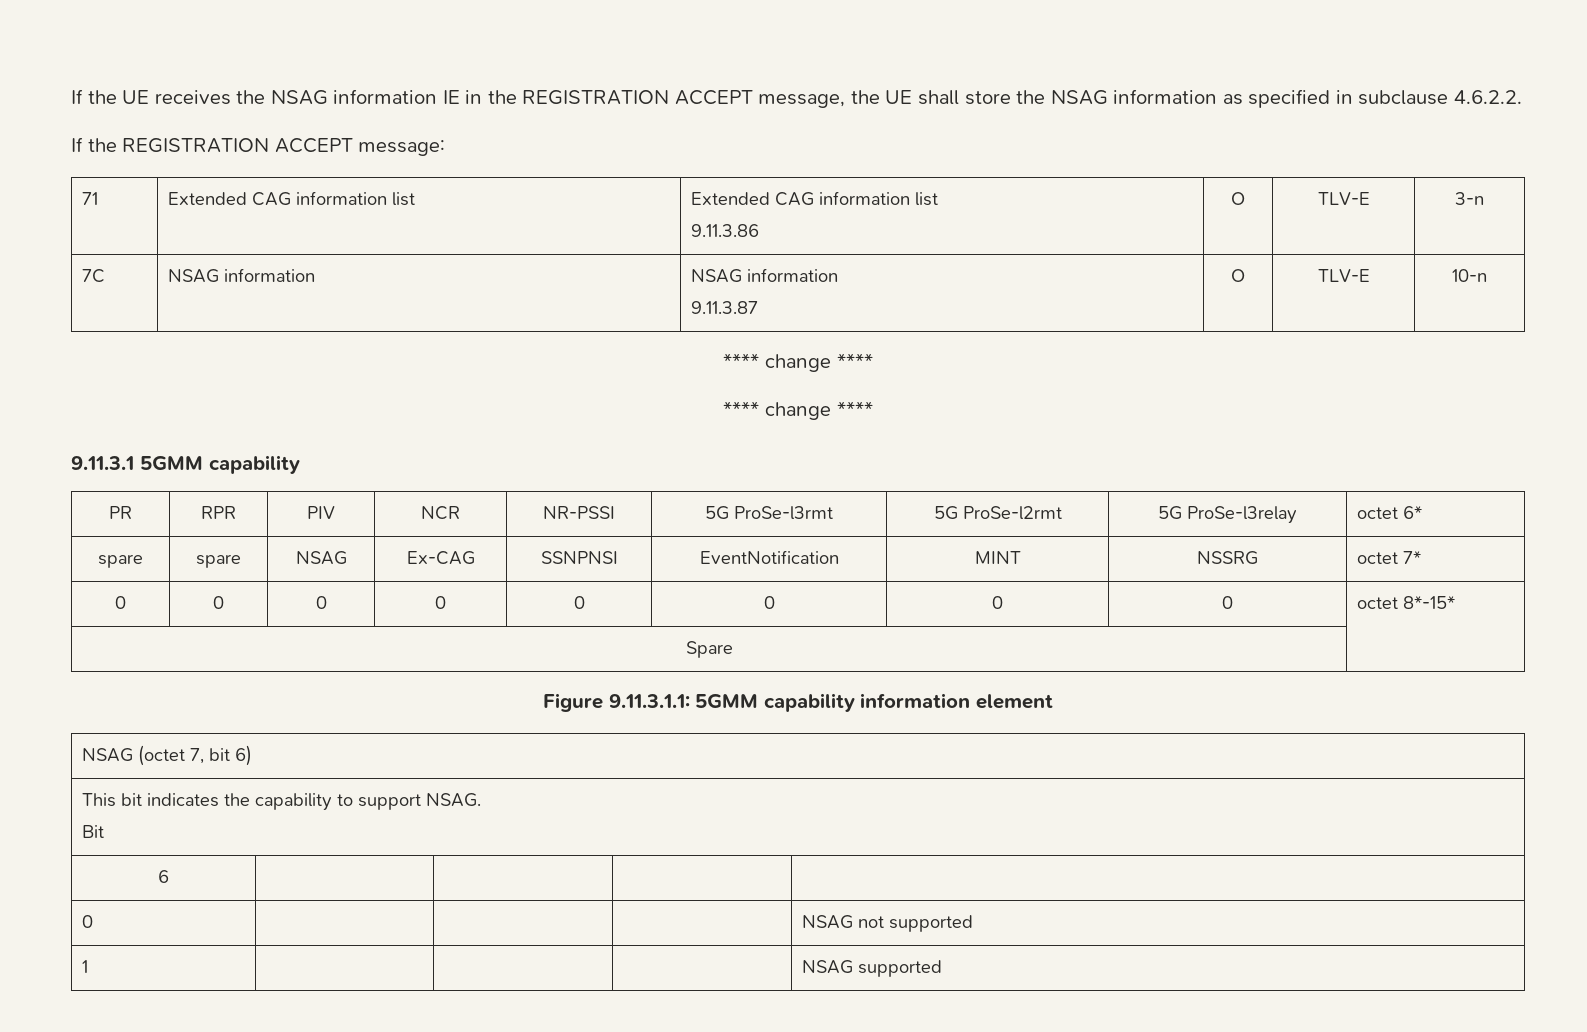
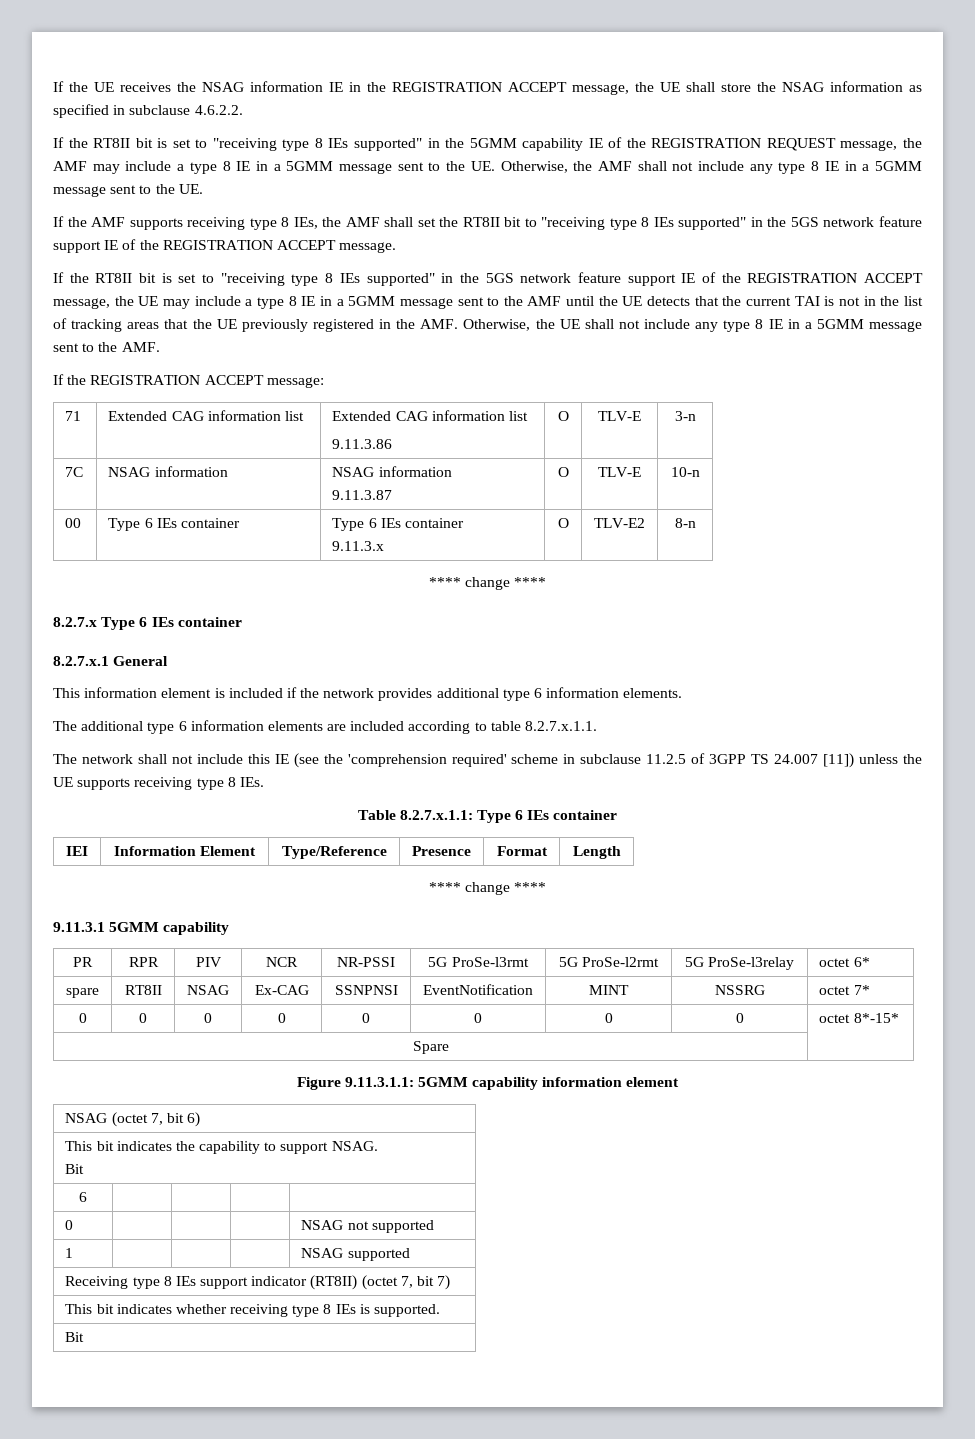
+ If the RT8II bit is set to "receiving type 8 IEs supported" in the 5GMM capability IE of the REGISTRATION REQUEST message, the AMF may include a type 8 IE in a 5GMM message sent to the UE. Otherwise, the AMF shall not include any type 8 IE in a 5GMM message sent to the UE.
+ If the AMF supports receiving type 8 IEs, the AMF shall set the RT8II bit to "receiving type 8 IEs supported" in the 5GS network feature support IE of the REGISTRATION ACCEPT message.
+ If the RT8II bit is set to "receiving type 8 IEs supported" in the 5GS network feature support IE of the REGISTRATION ACCEPT message, the UE may include a type 8 IE in a 5GMM message sent to the AMF until the UE detects that the current TAI is not in the list of tracking areas that the UE previously registered in the AMF. Otherwise, the UE shall not include any type 8 IE in a 5GMM message sent to the AMF.
  7C | NSAG information | NSAG information
  9.11.3.87 | O | TLV-E | 10-n
+ 00 | Type 6 IEs container | Type 6 IEs container
+ 9.11.3.x | O | TLV-E2 | 8-n
  **** change ****
+ 8.2.7.x Type 6 IEs container
+ 8.2.7.x.1 General
+ This information element is included if the network provides additional type 6 information elements.
+ The additional type 6 information elements are included according to table 8.2.7.x.1.1.
+ The network shall not include this IE (see the 'comprehension required' scheme in subclause 11.2.5 of 3GPP TS 24.007 [11]) unless the UE supports receiving type 8 IEs.
+ Table 8.2.7.x.1.1: Type 6 IEs container
+ IEI | Information Element | Type/Reference | Presence | Format | Length
- spare | spare | NSAG | Ex-CAG | SSNPNSI | EventNotification | MINT | NSSRG | octet 7*
+ spare | RT8II | NSAG | Ex-CAG | SSNPNSI | EventNotification | MINT | NSSRG | octet 7*
+ Receiving type 8 IEs support indicator (RT8II) (octet 7, bit 7)
+ This bit indicates whether receiving type 8 IEs is supported.
+ Bit

